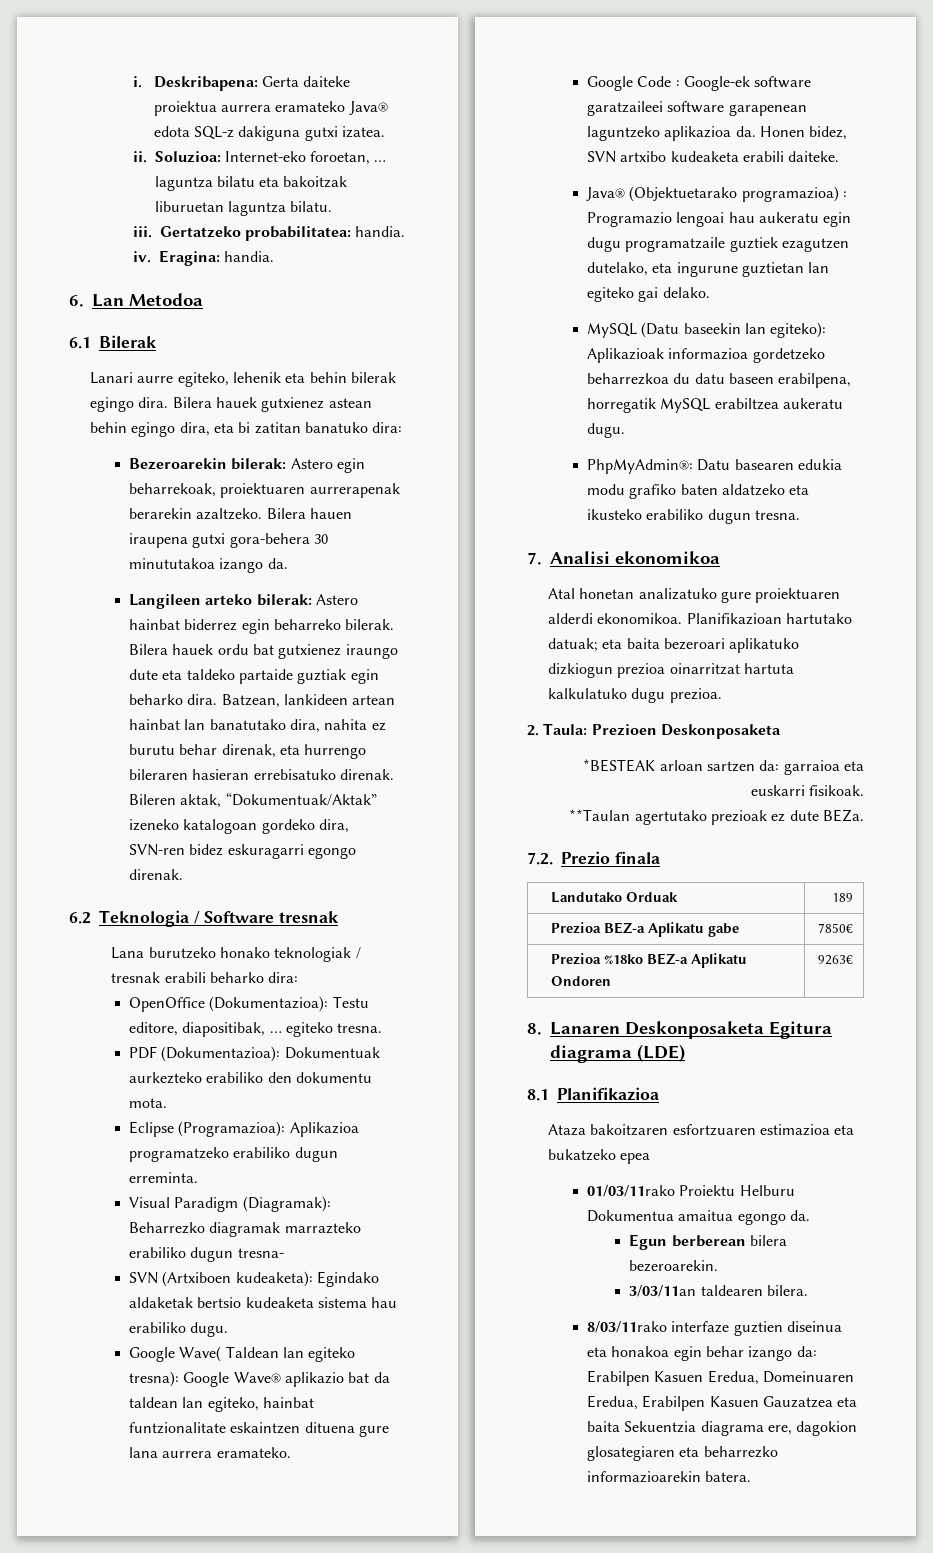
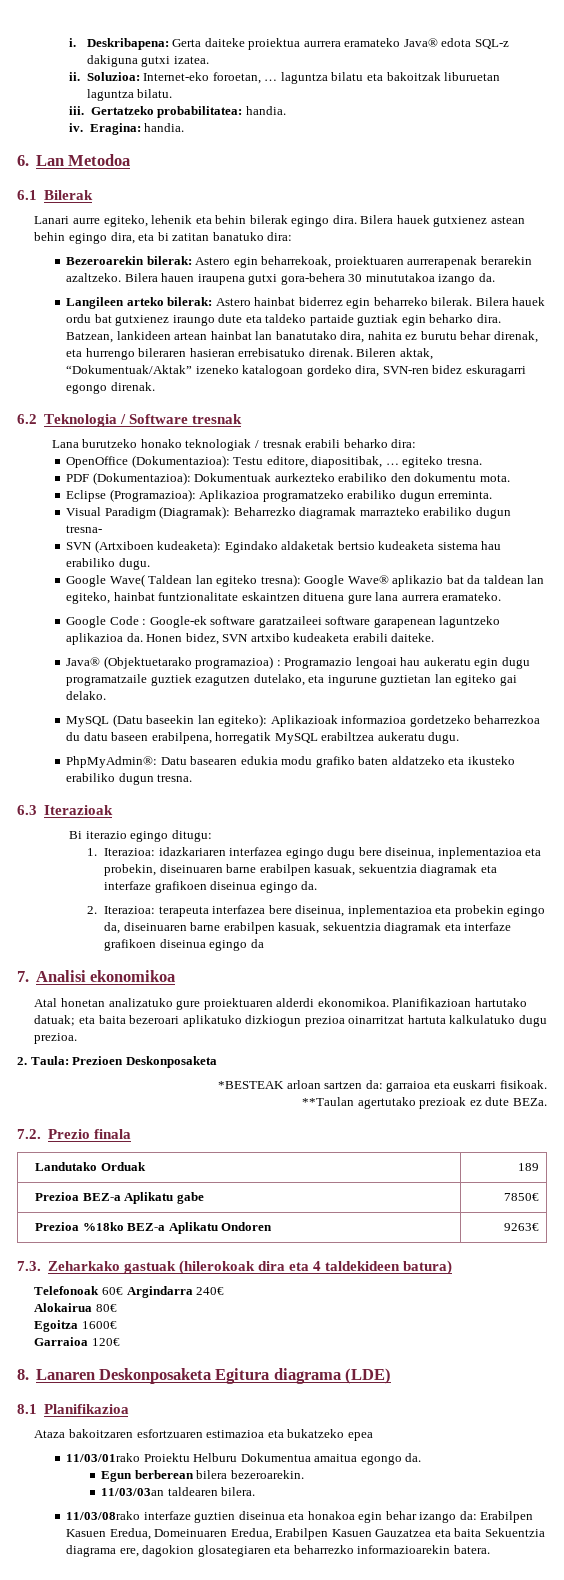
+ 6.3 Iterazioak
+ Bi iterazio egingo ditugu:
+ 1. Iterazioa: idazkariaren interfazea egingo dugu bere diseinua, inplementazioa eta probekin, diseinuaren barne erabilpen kasuak, sekuentzia diagramak eta interfaze grafikoen diseinua egingo da.
+ 2. Iterazioa: terapeuta interfazea bere diseinua, inplementazioa eta probekin egingo da, diseinuaren barne erabilpen kasuak, sekuentzia diagramak eta interfaze grafikoen diseinua egingo da
+ 7.3. Zeharkako gastuak (hilerokoak dira eta 4 taldekideen batura)
+ Telefonoak 60€ Argindarra 240€
+ Alokairua 80€
+ Egoitza 1600€
+ Garraioa 120€
- 01/03/11rako Proiektu Helburu Dokumentua amaitua egongo da.
+ 11/03/01rako Proiektu Helburu Dokumentua amaitua egongo da.
- 3/03/11an taldearen bilera.
+ 11/03/03an taldearen bilera.
- 8/03/11rako interfaze guztien diseinua eta honakoa egin behar izango da: Erabilpen Kasuen Eredua, Domeinuaren Eredua, Erabilpen Kasuen Gauzatzea eta baita Sekuentzia diagrama ere, dagokion glosategiaren eta beharrezko informazioarekin batera.
+ 11/03/08rako interfaze guztien diseinua eta honakoa egin behar izango da: Erabilpen Kasuen Eredua, Domeinuaren Eredua, Erabilpen Kasuen Gauzatzea eta baita Sekuentzia diagrama ere, dagokion glosategiaren eta beharrezko informazioarekin batera.

